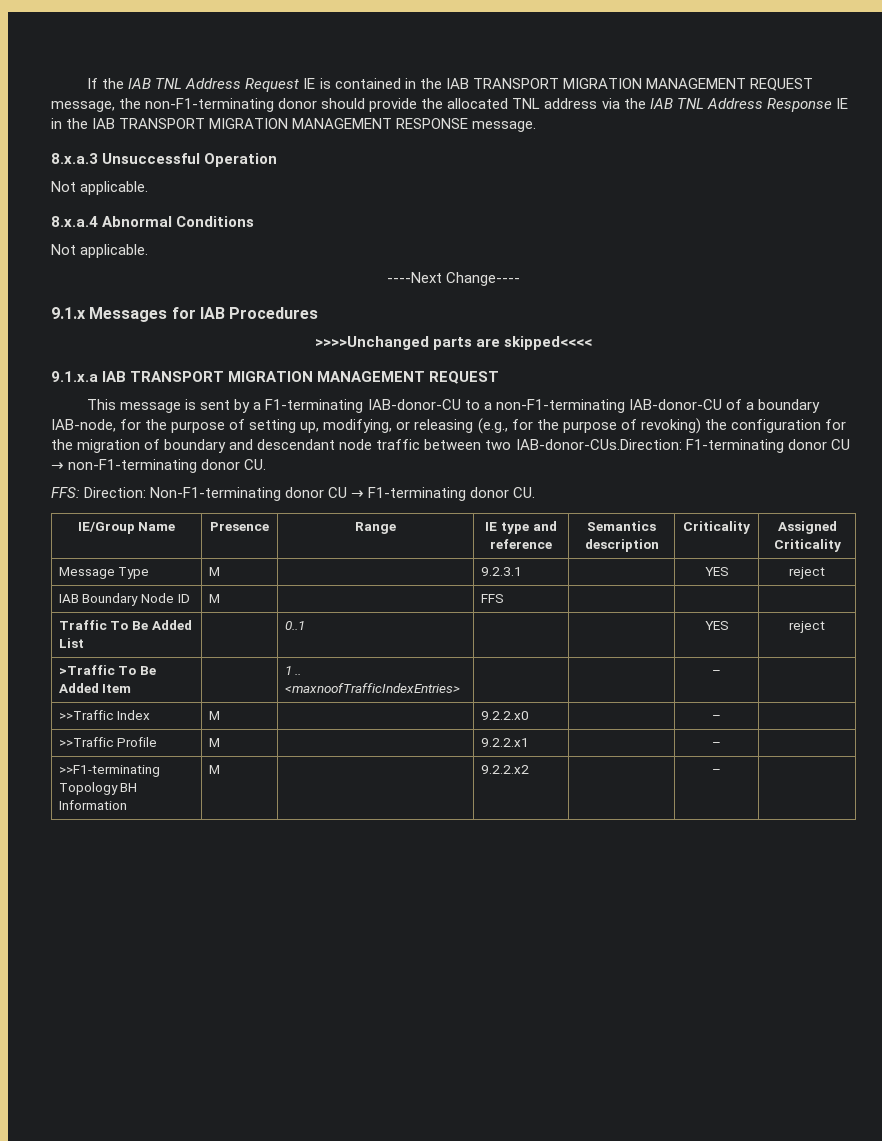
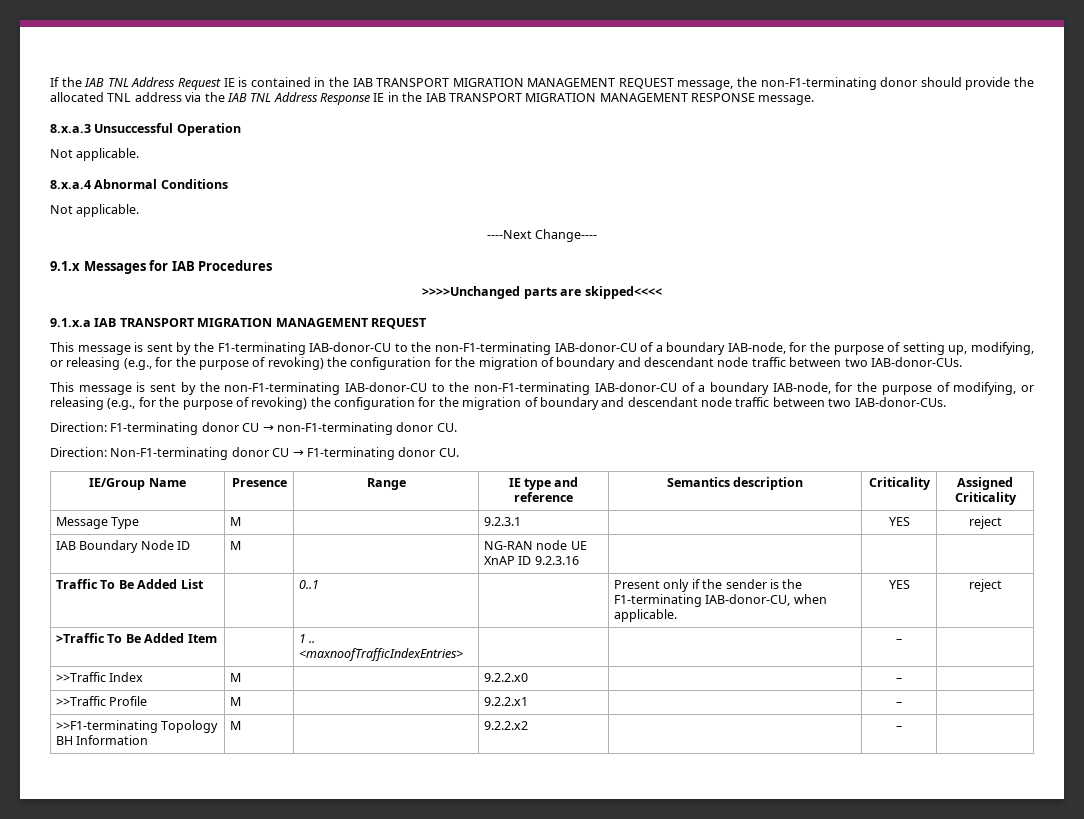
- This message is sent by a F1-terminating IAB-donor-CU to a non-F1-terminating IAB-donor-CU of a boundary IAB-node, for the purpose of setting up, modifying, or releasing (e.g., for the purpose of revoking) the configuration for the migration of boundary and descendant node traffic between two IAB-donor-CUs.Direction: F1-terminating donor CU → non-F1-terminating donor CU.
+ This message is sent by the F1-terminating IAB-donor-CU to the non-F1-terminating IAB-donor-CU of a boundary IAB-node, for the purpose of setting up, modifying, or releasing (e.g., for the purpose of revoking) the configuration for the migration of boundary and descendant node traffic between two IAB-donor-CUs.
+ This message is sent by the non-F1-terminating IAB-donor-CU to the non-F1-terminating IAB-donor-CU of a boundary IAB-node, for the purpose of modifying, or releasing (e.g., for the purpose of revoking) the configuration for the migration of boundary and descendant node traffic between two IAB-donor-CUs.
+ Direction: F1-terminating donor CU → non-F1-terminating donor CU.
- FFS: Direction: Non-F1-terminating donor CU → F1-terminating donor CU.
+ Direction: Non-F1-terminating donor CU → F1-terminating donor CU.
- IAB Boundary Node ID | M | | FFS | | |
+ IAB Boundary Node ID | M | | NG-RAN node UE XnAP ID 9.2.3.16 | | |
- Traffic To Be Added List | | 0..1 | | | YES | reject
+ Traffic To Be Added List | | 0..1 | | Present only if the sender is the F1-terminating IAB-donor-CU, when applicable. | YES | reject

